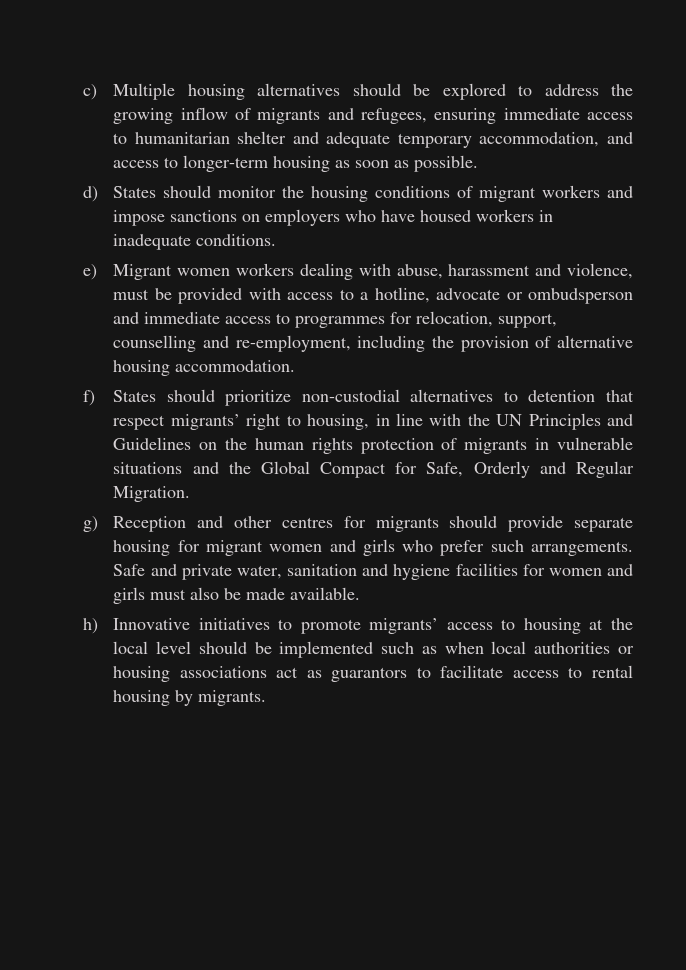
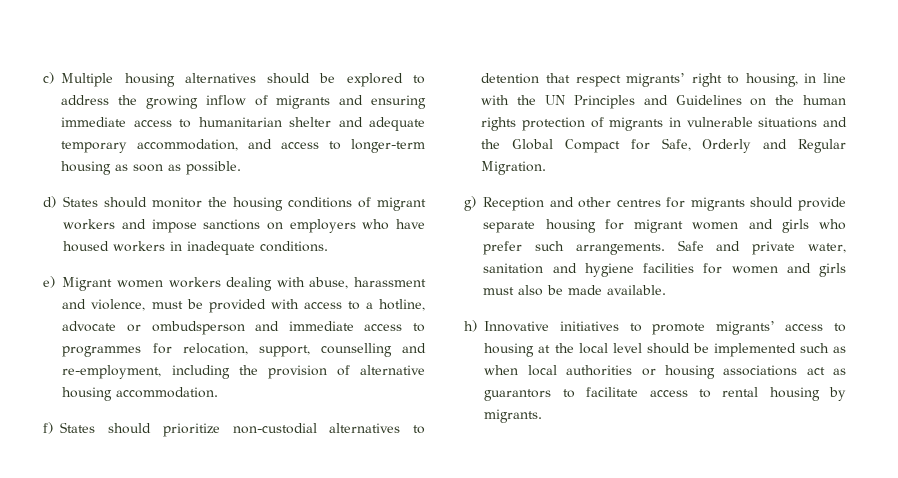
- c) Multiple housing alternatives should be explored to address the growing inflow of migrants and refugees, ensuring immediate access to humanitarian shelter and adequate temporary accommodation, and access to longer-term housing as soon as possible.
+ c) Multiple housing alternatives should be explored to address the growing inflow of migrants and ensuring immediate access to humanitarian shelter and adequate temporary accommodation, and access to longer-term housing as soon as possible.

